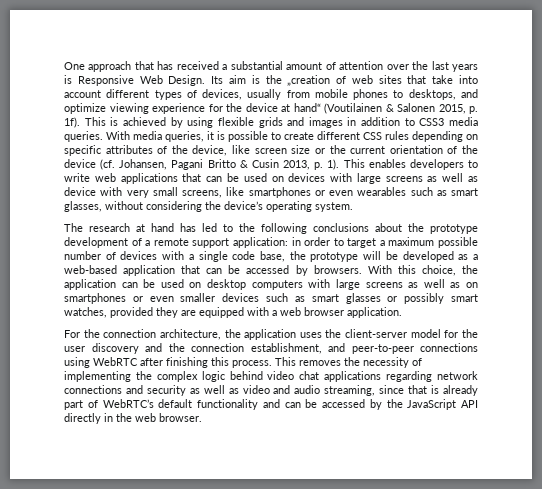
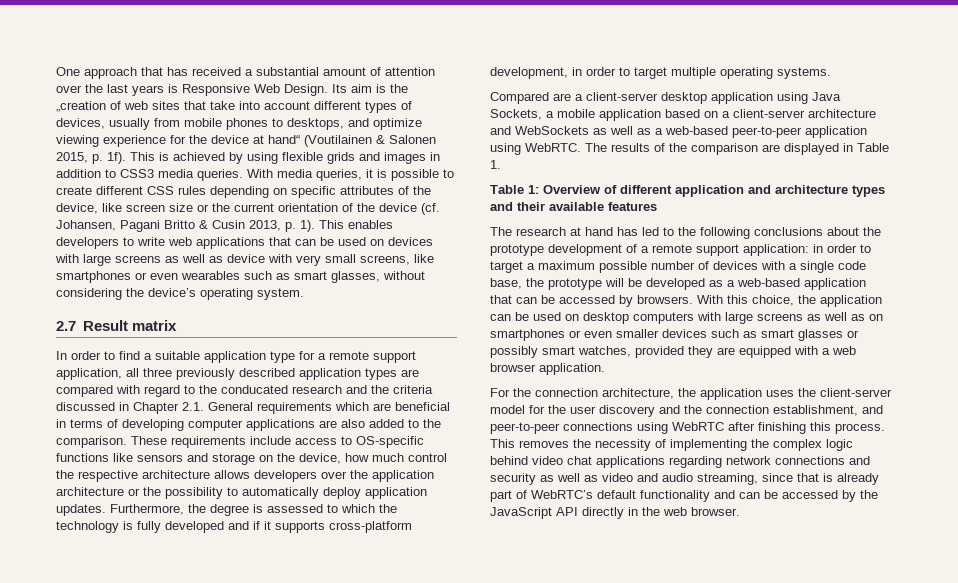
+ 2.7 Result matrix
+ In order to find a suitable application type for a remote support application, all three previously described application types are compared with regard to the conducated research and the criteria discussed in Chapter 2.1. General requirements which are beneficial in terms of developing computer applications are also added to the comparison. These requirements include access to OS-specific functions like sensors and storage on the device, how much control the respective architecture allows developers over the application architecture or the possibility to automatically deploy application updates. Furthermore, the degree is assessed to which the technology is fully developed and if it supports cross-platform development, in order to target multiple operating systems.
+ Compared are a client-server desktop application using Java Sockets, a mobile application based on a client-server architecture and WebSockets as well as a web-based peer-to-peer application using WebRTC. The results of the comparison are displayed in Table 1.
+ Table 1: Overview of different application and architecture types and their available features

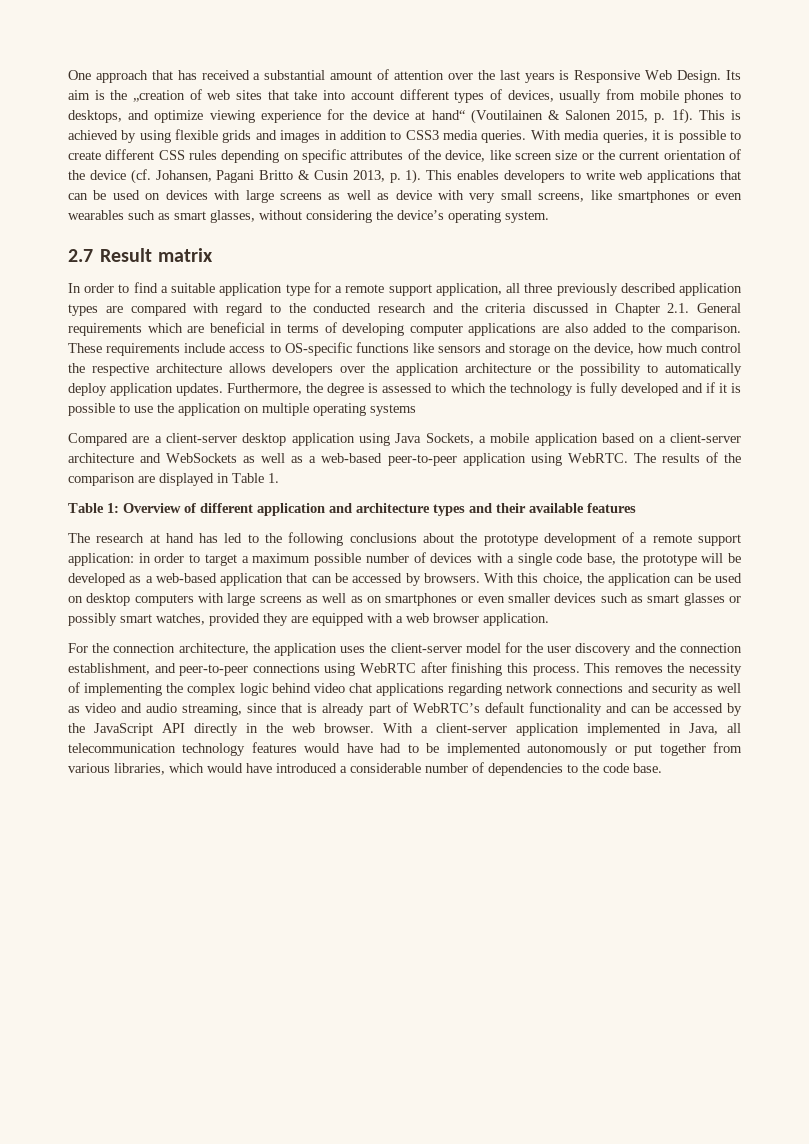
- In order to find a suitable application type for a remote support application, all three previously described application types are compared with regard to the conducated research and the criteria discussed in Chapter 2.1. General requirements which are beneficial in terms of developing computer applications are also added to the comparison.
+ In order to find a suitable application type for a remote support application, all three previously described application types are compared with regard to the conducted research and the criteria discussed in Chapter 2.1. General requirements which are beneficial in terms of developing computer applications are also added to the comparison.
- Furthermore, the degree is assessed to which the technology is fully developed and if it supports cross-platform development, in order to target multiple operating systems.
+ Furthermore, the degree is assessed to which the technology is fully developed and if it is possible to use the application on multiple operating systems
+ With a client-server application implemented in Java, all telecommunication technology features would have had to be implemented autonomously or put together from various libraries, which would have introduced a considerable number of dependencies to the code base.

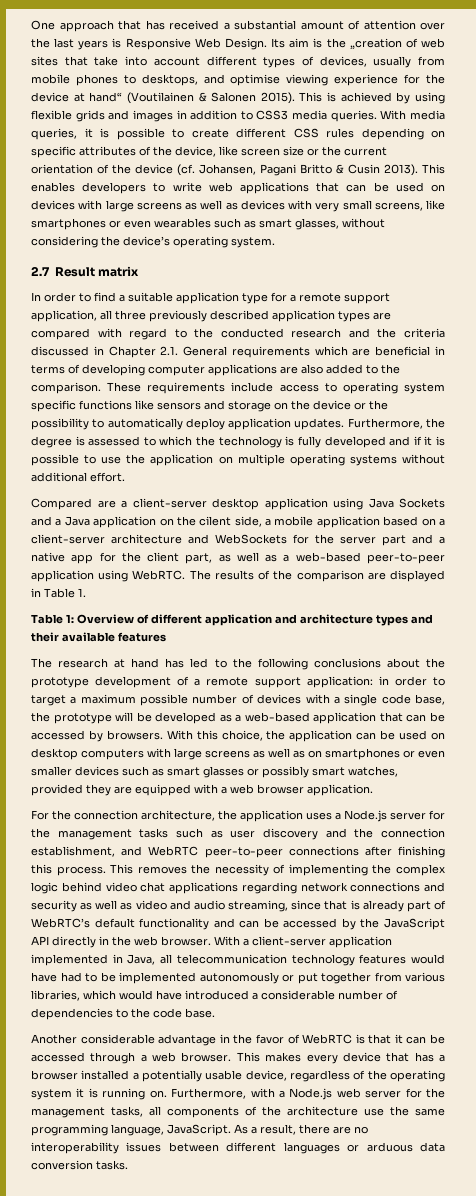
- Its aim is the „creation of web sites that take into account different types of devices, usually from mobile phones to desktops, and optimize viewing experience for the device at hand“ (Voutilainen & Salonen 2015, p. 1f).
+ Its aim is the „creation of web sites that take into account different types of devices, usually from mobile phones to desktops, and optimise viewing experience for the device at hand“ (Voutilainen & Salonen 2015).
- With media queries, it is possible to create different CSS rules depending on specific attributes of the device, like screen size or the current orientation of the device (cf. Johansen, Pagani Britto & Cusin 2013, p. 1).
+ With media queries, it is possible to create different CSS rules depending on specific attributes of the device, like screen size or the current orientation of the device (cf. Johansen, Pagani Britto & Cusin 2013).
- This enables developers to write web applications that can be used on devices with large screens as well as device with very small screens, like smartphones or even wearables such as smart glasses, without considering the device’s operating system.
+ This enables developers to write web applications that can be used on devices with large screens as well as devices with very small screens, like smartphones or even wearables such as smart glasses, without considering the device’s operating system.
- These requirements include access to OS-specific functions like sensors and storage on the device, how much control the respective architecture allows developers over the application architecture or the possibility to automatically deploy application updates.
+ These requirements include access to operating system specific functions like sensors and storage on the device or the possibility to automatically deploy application updates.
- Furthermore, the degree is assessed to which the technology is fully developed and if it is possible to use the application on multiple operating systems
+ Furthermore, the degree is assessed to which the technology is fully developed and if it is possible to use the application on multiple operating systems without additional effort.
- Compared are a client-server desktop application using Java Sockets, a mobile application based on a client-server architecture and WebSockets as well as a web-based peer-to-peer application using WebRTC.
+ Compared are a client-server desktop application using Java Sockets and a Java application on the cilent side, a mobile application based on a client-server architecture and WebSockets for the server part and a native app for the client part, as well as a web-based peer-to-peer application using WebRTC.
- For the connection architecture, the application uses the client-server model for the user discovery and the connection establishment, and peer-to-peer connections using WebRTC after finishing this process.
+ For the connection architecture, the application uses a Node.js server for the management tasks such as user discovery and the connection establishment, and WebRTC peer-to-peer connections after finishing this process.
+ Another considerable advantage in the favor of WebRTC is that it can be accessed through a web browser. This makes every device that has a browser installed a potentially usable device, regardless of the operating system it is running on. Furthermore, with a Node.js web server for the management tasks, all components of the architecture use the same programming language, JavaScript. As a result, there are no interoperability issues between different languages or arduous data conversion tasks.

